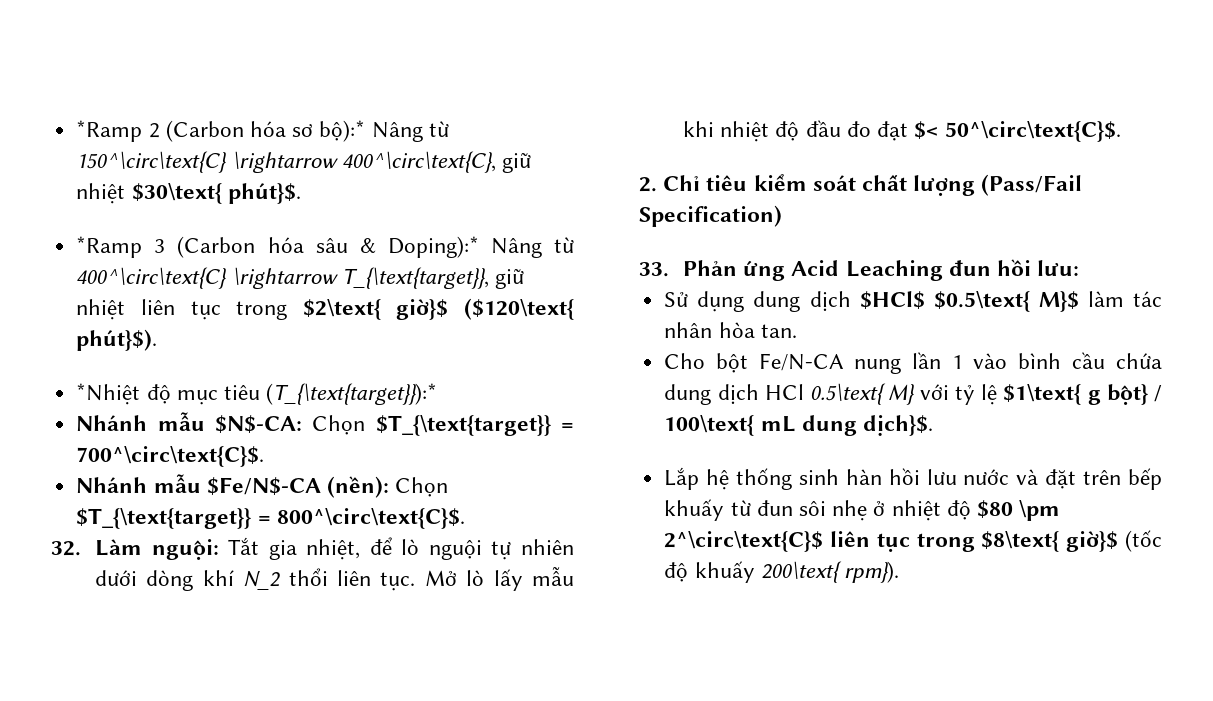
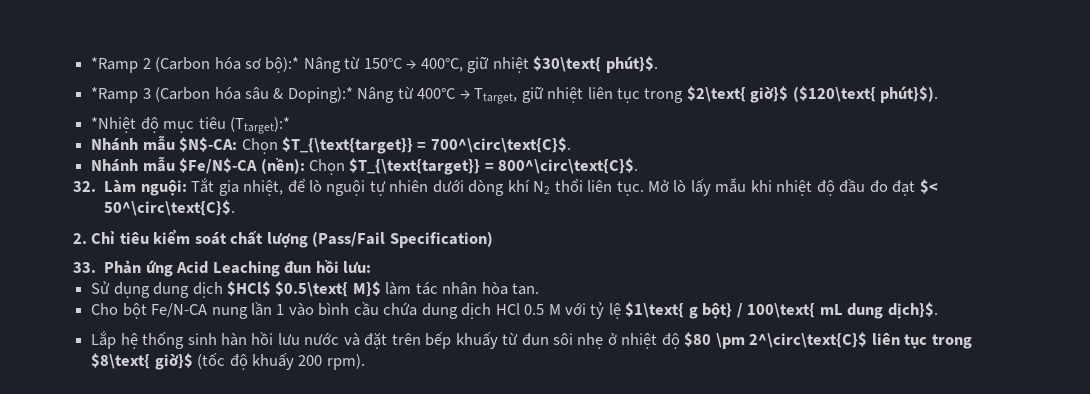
- *Ramp 2 (Carbon hóa sơ bộ):* Nâng từ 150^\circ\text{C} \rightarrow 400^\circ\text{C}, giữ nhiệt $30\text{ phút}$.
+ *Ramp 2 (Carbon hóa sơ bộ):* Nâng từ 150°C → 400°C, giữ nhiệt $30\text{ phút}$.
- *Ramp 3 (Carbon hóa sâu & Doping):* Nâng từ 400^\circ\text{C} \rightarrow T_{\text{target}}, giữ nhiệt liên tục trong $2\text{ giờ}$ ($120\text{ phút}$).
+ *Ramp 3 (Carbon hóa sâu & Doping):* Nâng từ 400°C → Ttarget, giữ nhiệt liên tục trong $2\text{ giờ}$ ($120\text{ phút}$).
- *Nhiệt độ mục tiêu (T_{\text{target}}):*
+ *Nhiệt độ mục tiêu (Ttarget):*
- 32. Làm nguội: Tắt gia nhiệt, để lò nguội tự nhiên dưới dòng khí N_2 thổi liên tục.
+ 32. Làm nguội: Tắt gia nhiệt, để lò nguội tự nhiên dưới dòng khí N2 thổi liên tục.
- Cho bột Fe/N-CA nung lần 1 vào bình cầu chứa dung dịch HCl 0.5\text{ M} với tỷ lệ $1\text{ g bột} / 100\text{ mL dung dịch}$.
+ Cho bột Fe/N-CA nung lần 1 vào bình cầu chứa dung dịch HCl 0.5 M với tỷ lệ $1\text{ g bột} / 100\text{ mL dung dịch}$.
- Lắp hệ thống sinh hàn hồi lưu nước và đặt trên bếp khuấy từ đun sôi nhẹ ở nhiệt độ $80 \pm 2^\circ\text{C}$ liên tục trong $8\text{ giờ}$ (tốc độ khuấy 200\text{ rpm}).
+ Lắp hệ thống sinh hàn hồi lưu nước và đặt trên bếp khuấy từ đun sôi nhẹ ở nhiệt độ $80 \pm 2^\circ\text{C}$ liên tục trong $8\text{ giờ}$ (tốc độ khuấy 200 rpm).

